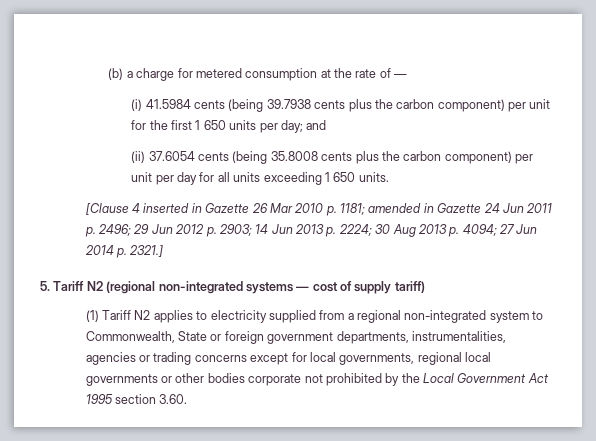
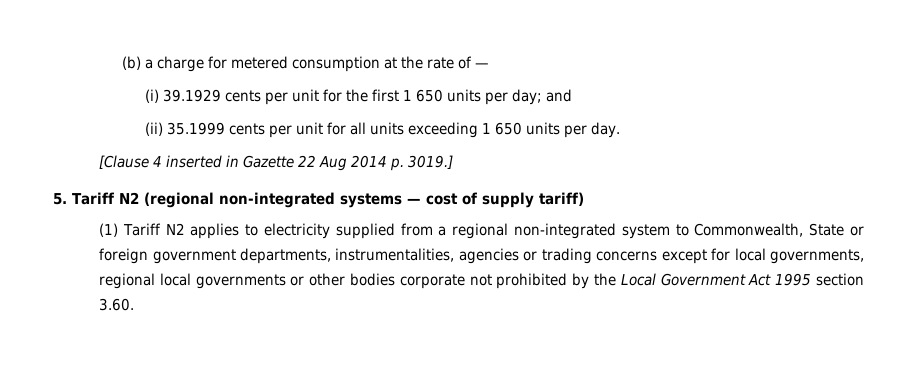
- (i) 41.5984 cents (being 39.7938 cents plus the carbon component) per unit for the first 1 650 units per day; and
+ (i) 39.1929 cents per unit for the first 1 650 units per day; and
- (ii) 37.6054 cents (being 35.8008 cents plus the carbon component) per unit per day for all units exceeding 1 650 units.
+ (ii) 35.1999 cents per unit for all units exceeding 1 650 units per day.
- [Clause 4 inserted in Gazette 26 Mar 2010 p. 1181; amended in Gazette 24 Jun 2011 p. 2496; 29 Jun 2012 p. 2903; 14 Jun 2013 p. 2224; 30 Aug 2013 p. 4094; 27 Jun 2014 p. 2321.]
+ [Clause 4 inserted in Gazette 22 Aug 2014 p. 3019.]

